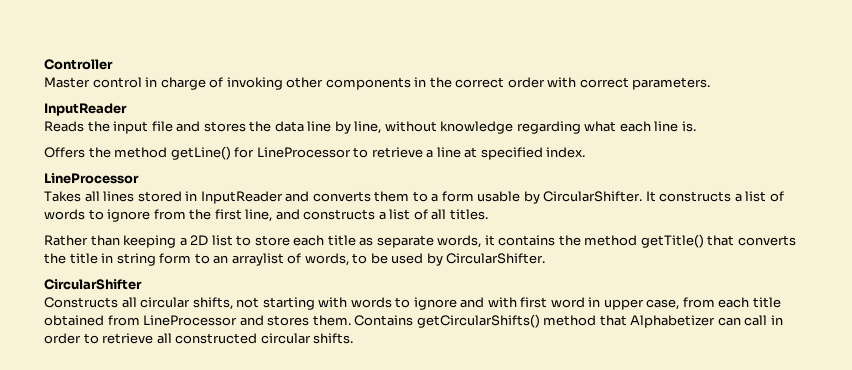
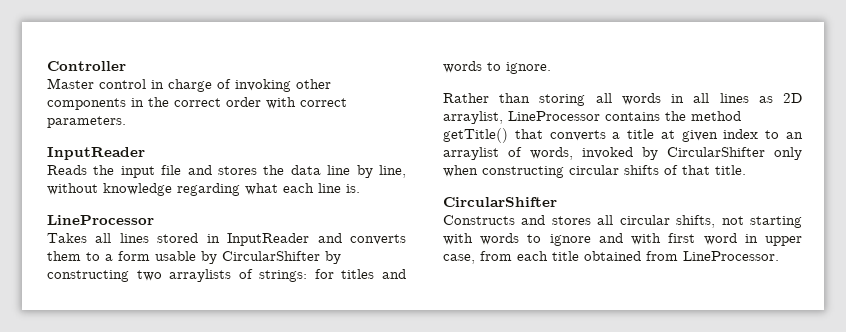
- Offers the method getLine() for LineProcessor to retrieve a line at specified index.
- Takes all lines stored in InputReader and converts them to a form usable by CircularShifter. It constructs a list of words to ignore from the first line, and constructs a list of all titles.
- Rather than keeping a 2D list to store each title as separate words, it contains the method getTitle() that converts the title in string form to an arraylist of words, to be used by CircularShifter.
+ Takes all lines stored in InputReader and converts them to a form usable by CircularShifter by constructing two arraylists of strings: for titles and words to ignore.
+ Rather than storing all words in all lines as 2D arraylist, LineProcessor contains the method getTitle() that converts a title at given index to an arraylist of words, invoked by CircularShifter only when constructing circular shifts of that title.
- Constructs all circular shifts, not starting with words to ignore and with first word in upper case, from each title obtained from LineProcessor and stores them. Contains getCircularShifts() method that Alphabetizer can call in order to retrieve all constructed circular shifts.
+ Constructs and stores all circular shifts, not starting with words to ignore and with first word in upper case, from each title obtained from LineProcessor.

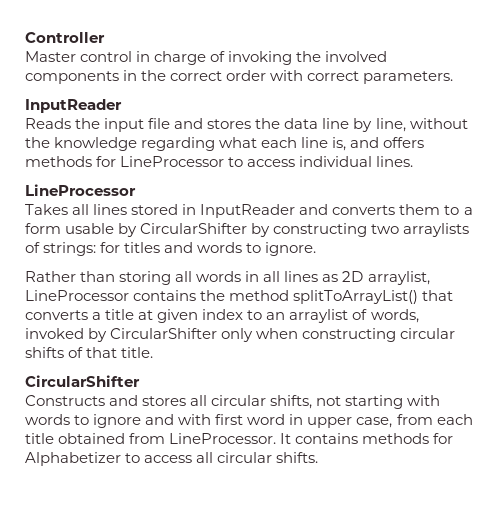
- Master control in charge of invoking other components in the correct order with correct parameters.
+ Master control in charge of invoking the involved components in the correct order with correct parameters.
- Reads the input file and stores the data line by line, without knowledge regarding what each line is.
+ Reads the input file and stores the data line by line, without the knowledge regarding what each line is, and offers methods for LineProcessor to access individual lines.
- Rather than storing all words in all lines as 2D arraylist, LineProcessor contains the method getTitle() that converts a title at given index to an arraylist of words, invoked by CircularShifter only when constructing circular shifts of that title.
+ Rather than storing all words in all lines as 2D arraylist, LineProcessor contains the method splitToArrayList() that converts a title at given index to an arraylist of words, invoked by CircularShifter only when constructing circular shifts of that title.
+ It contains methods for Alphabetizer to access all circular shifts.

